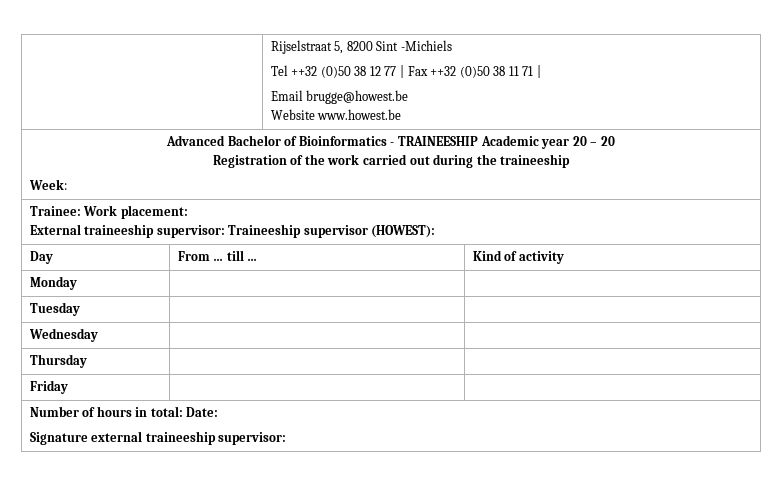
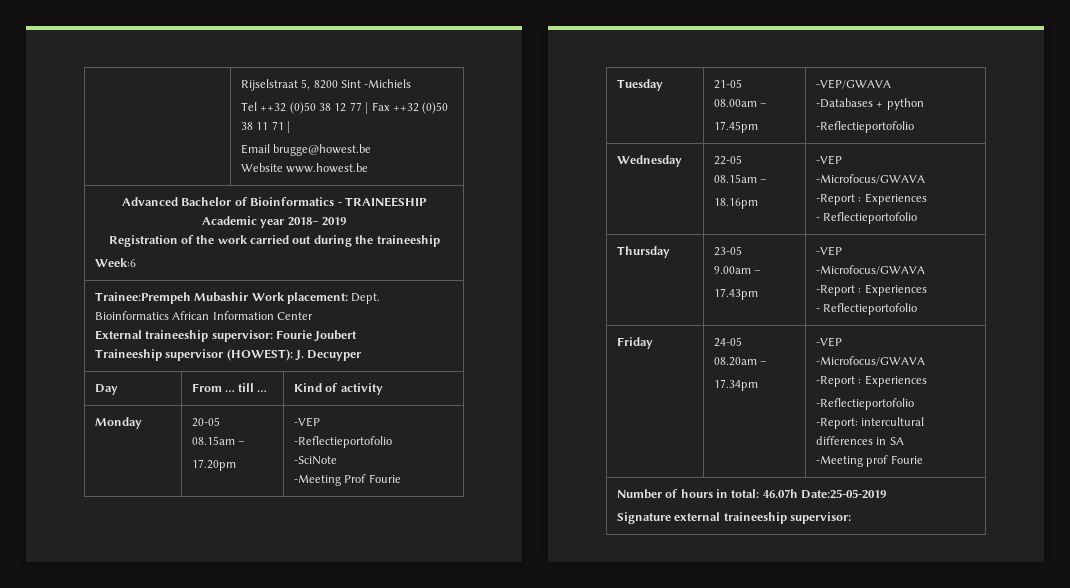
- Advanced Bachelor of Bioinformatics - TRAINEESHIP Academic year 20 – 20
+ Advanced Bachelor of Bioinformatics - TRAINEESHIP Academic year 2018– 2019
  Registration of the work carried out during the traineeship
- Week:
- Trainee: Work placement:
- External traineeship supervisor: Traineeship supervisor (HOWEST):
+ Week:6
+ Trainee:Prempeh Mubashir Work placement: Dept. Bioinformatics African Information Center
+ External traineeship supervisor: Fourie Joubert
+ Traineeship supervisor (HOWEST): J. Decuyper
- Monday | |
- Tuesday | |
- Wednesday | |
- Thursday | |
- Friday | |
+ Monday | 20-05
+ 08.15am –
+ 17.20pm | -VEP
+ -Reflectieportofolio
+ -SciNote
+ -Meeting Prof Fourie
+ Tuesday | 21-05
+ 08.00am –
+ 17.45pm | -VEP/GWAVA
+ -Databases + python
+ -Reflectieportofolio
+ Wednesday | 22-05
+ 08.15am –
+ 18.16pm | -VEP
+ -Microfocus/GWAVA
+ -Report : Experiences
+ - Reflectieportofolio
+ Thursday | 23-05
+ 9.00am –
+ 17.43pm | -VEP
+ -Microfocus/GWAVA
+ -Report : Experiences
+ - Reflectieportofolio
+ Friday | 24-05
+ 08.20am –
+ 17.34pm | -VEP
+ -Microfocus/GWAVA
+ -Report : Experiences
+ -Reflectieportofolio
+ -Report: intercultural differences in SA
+ -Meeting prof Fourie
- Number of hours in total: Date:
+ Number of hours in total: 46.07h Date:25-05-2019

